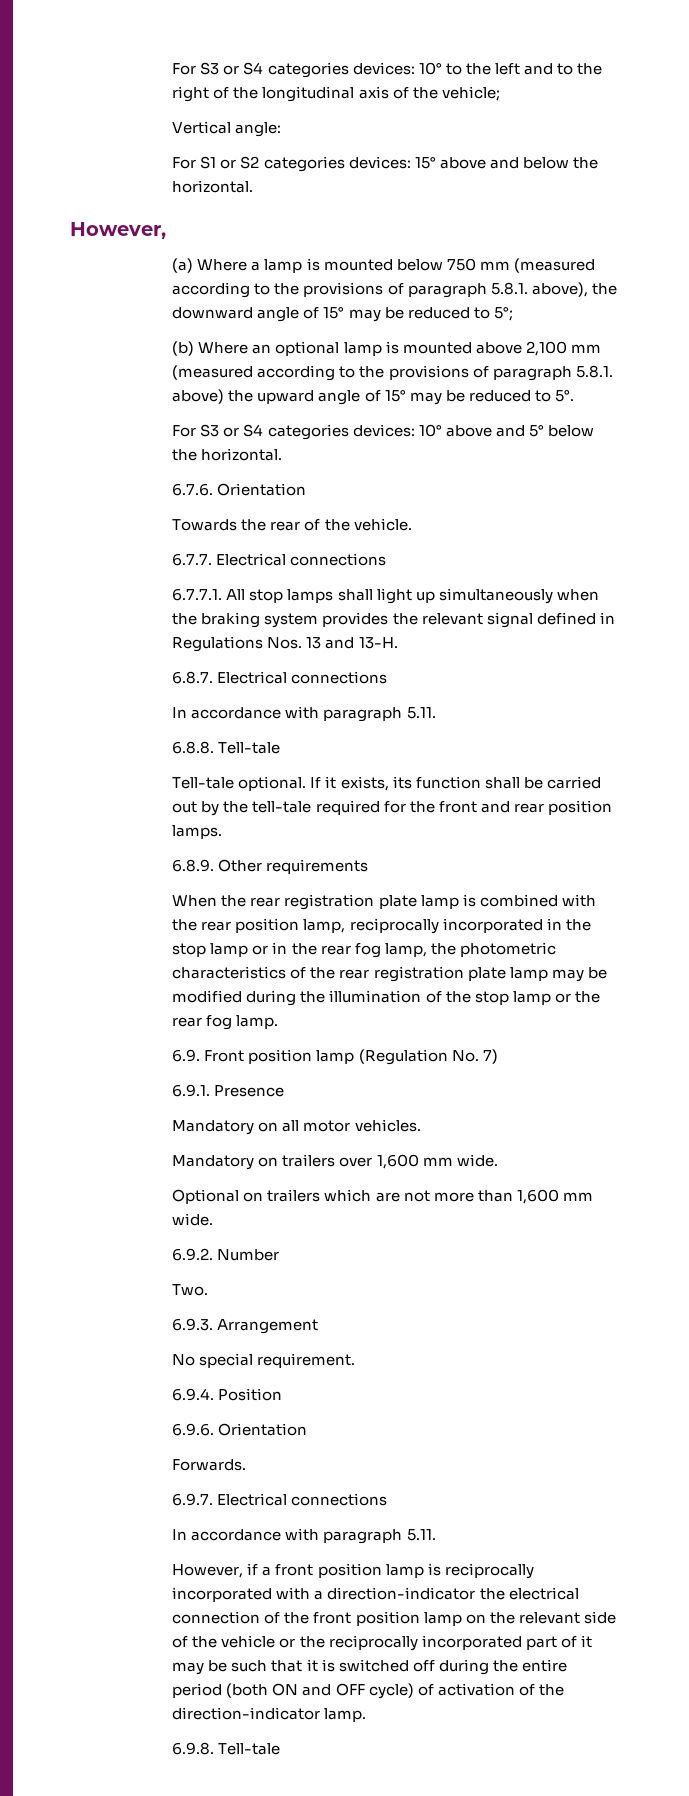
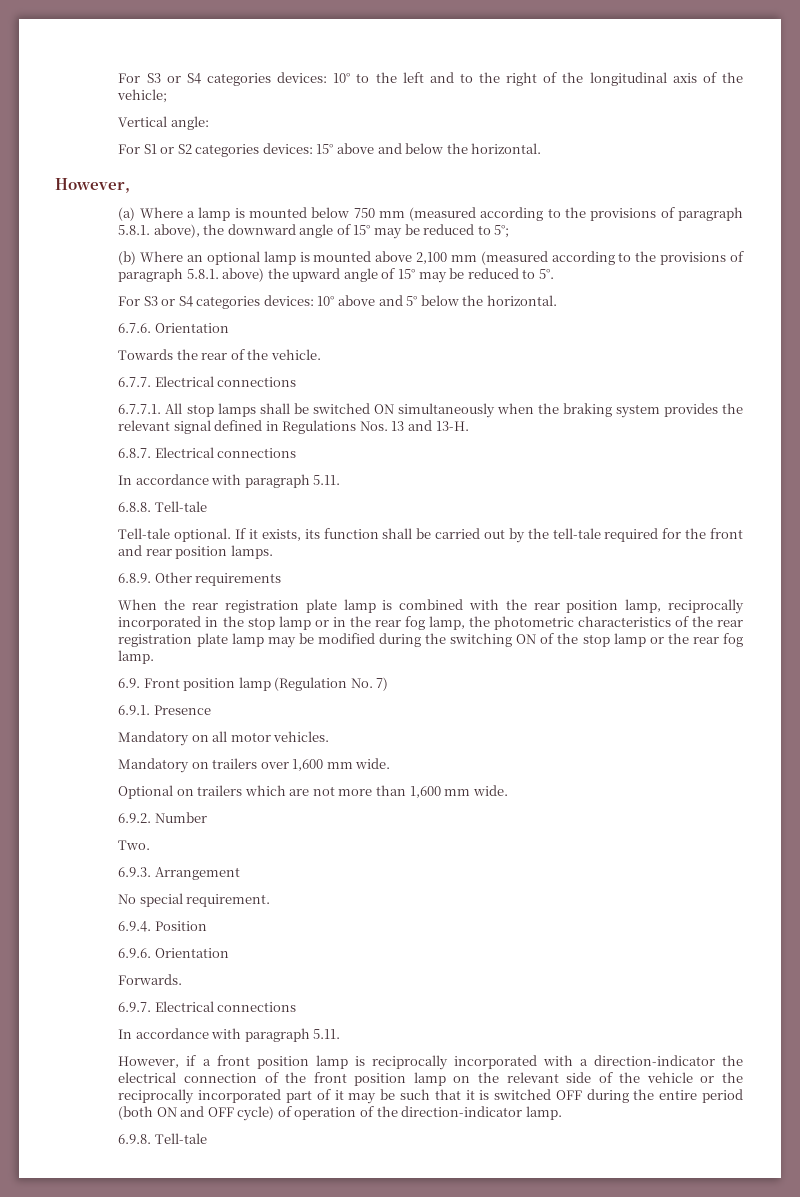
- 6.7.7.1. All stop lamps shall light up simultaneously when the braking system provides the relevant signal defined in Regulations Nos. 13 and 13-H.
+ 6.7.7.1. All stop lamps shall be switched ON simultaneously when the braking system provides the relevant signal defined in Regulations Nos. 13 and 13-H.
- When the rear registration plate lamp is combined with the rear position lamp, reciprocally incorporated in the stop lamp or in the rear fog lamp, the photometric characteristics of the rear registration plate lamp may be modified during the illumination of the stop lamp or the rear fog lamp.
+ When the rear registration plate lamp is combined with the rear position lamp, reciprocally incorporated in the stop lamp or in the rear fog lamp, the photometric characteristics of the rear registration plate lamp may be modified during the switching ON of the stop lamp or the rear fog lamp.
- However, if a front position lamp is reciprocally incorporated with a direction-indicator the electrical connection of the front position lamp on the relevant side of the vehicle or the reciprocally incorporated part of it may be such that it is switched off during the entire period (both ON and OFF cycle) of activation of the direction-indicator lamp.
+ However, if a front position lamp is reciprocally incorporated with a direction-indicator the electrical connection of the front position lamp on the relevant side of the vehicle or the reciprocally incorporated part of it may be such that it is switched OFF during the entire period (both ON and OFF cycle) of operation of the direction-indicator lamp.

